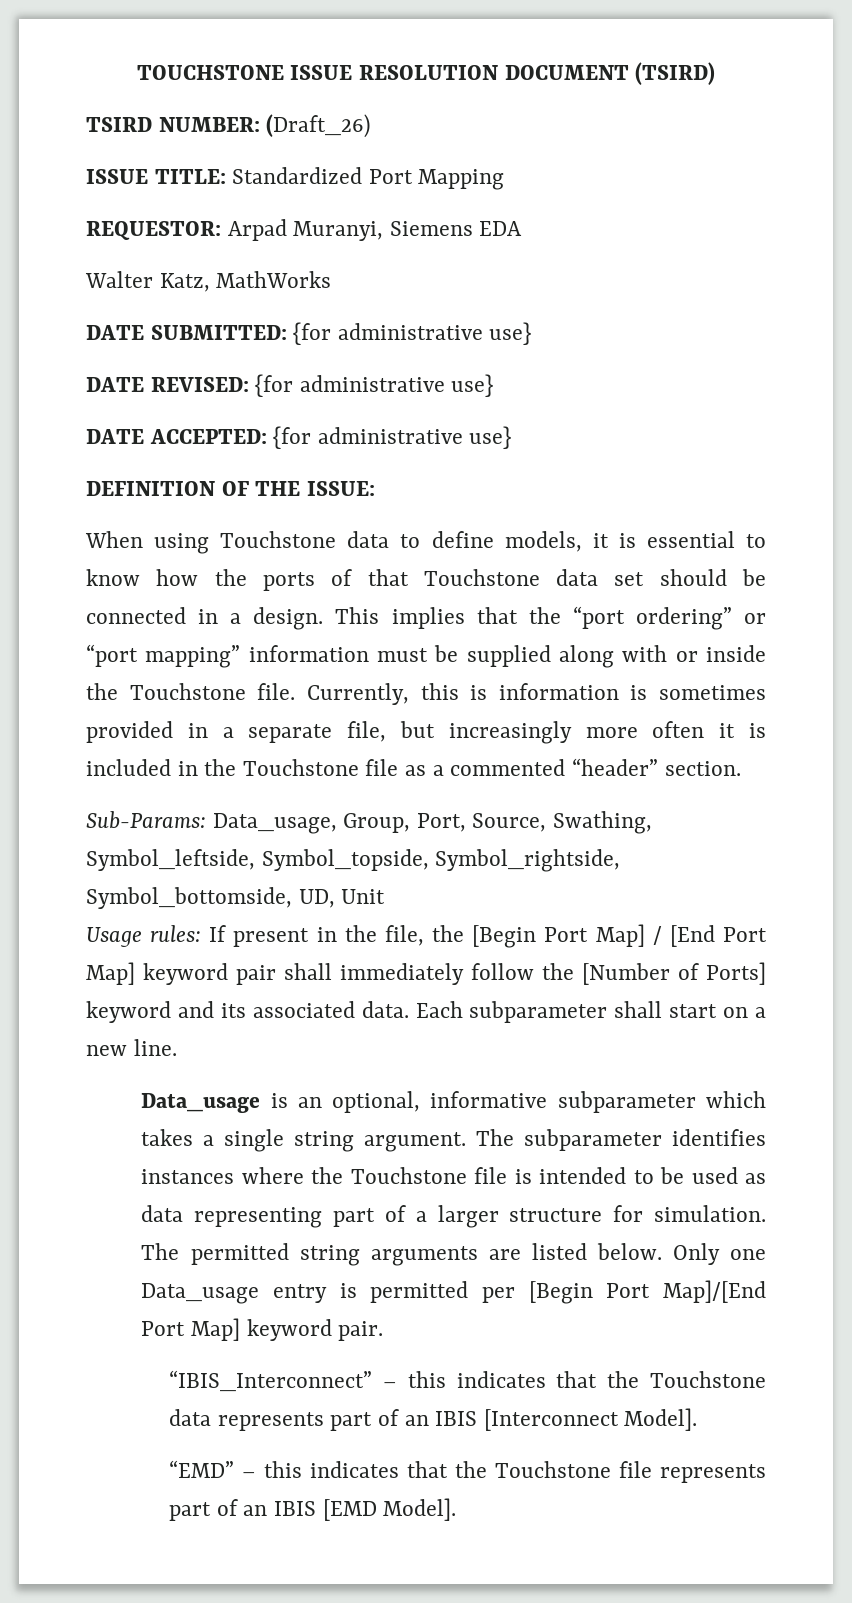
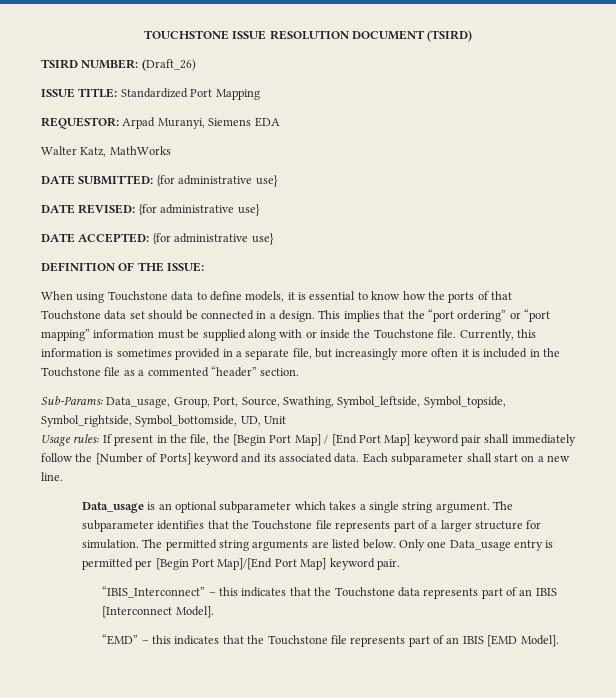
- Currently, this is information is sometimes provided in a separate file, but increasingly more often it is included in the Touchstone file as a commented “header” section.
+ Currently, this information is sometimes provided in a separate file, but increasingly more often it is included in the Touchstone file as a commented “header” section.
- Data_usage is an optional, informative subparameter which takes a single string argument.
+ Data_usage is an optional subparameter which takes a single string argument.
- The subparameter identifies instances where the Touchstone file is intended to be used as data representing part of a larger structure for simulation.
+ The subparameter identifies that the Touchstone file represents part of a larger structure for simulation.

